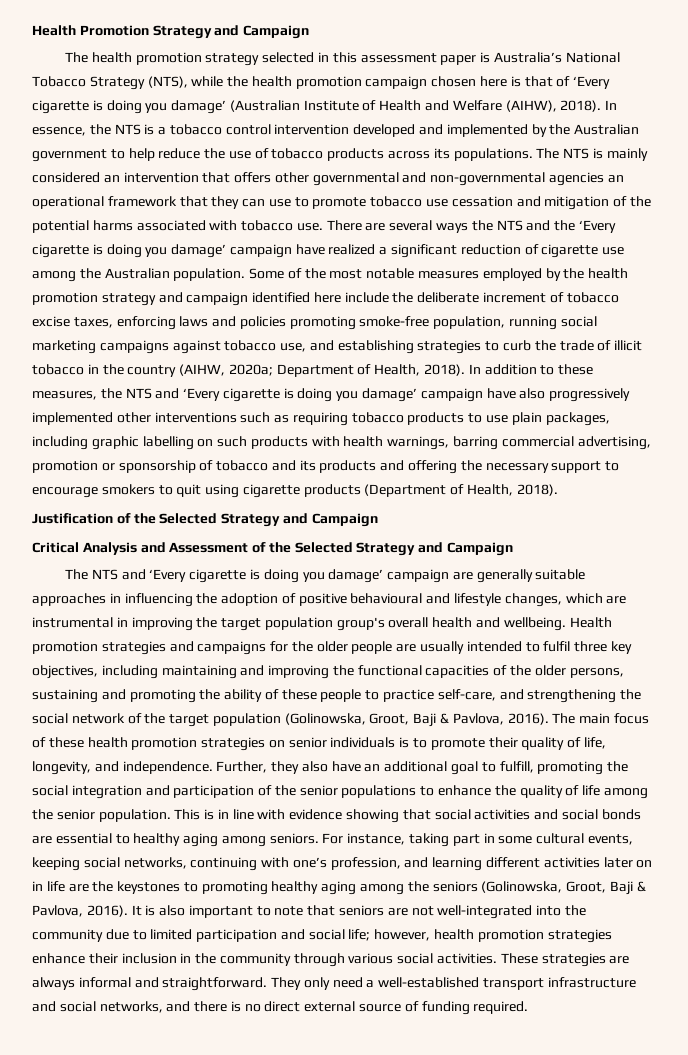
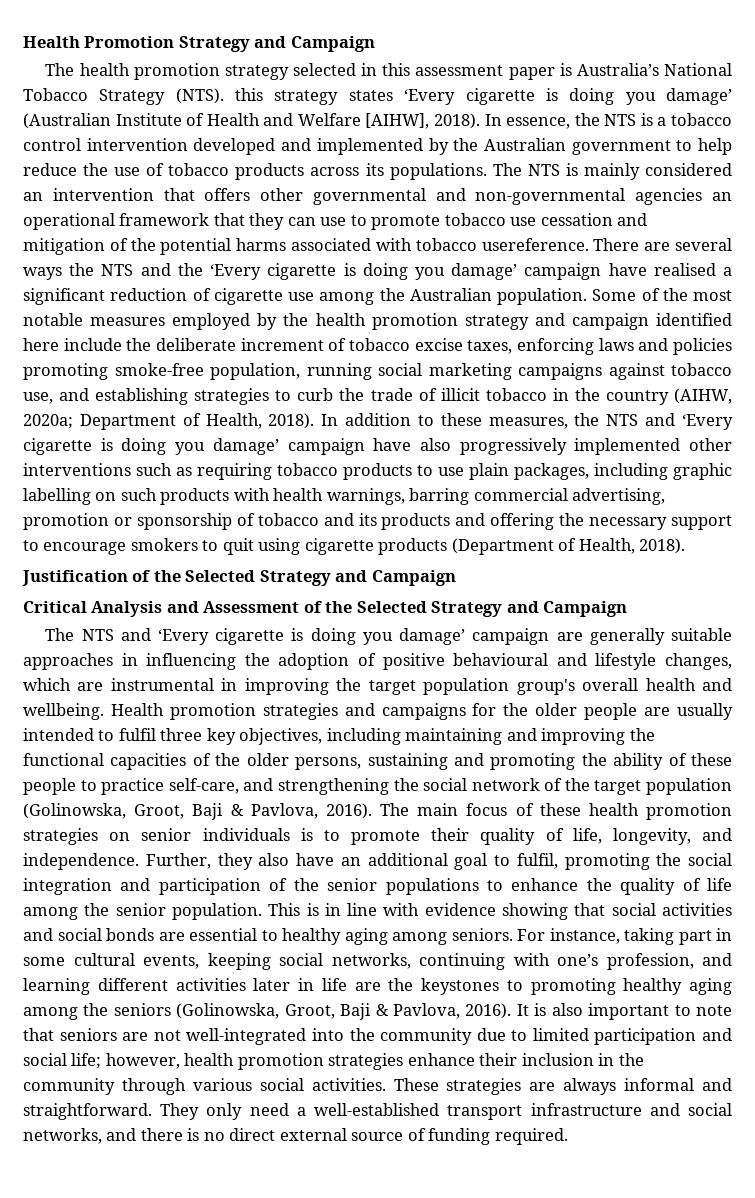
- The health promotion strategy selected in this assessment paper is Australia’s National Tobacco Strategy (NTS), while the health promotion campaign chosen here is that of ‘Every cigarette is doing you damage’ (Australian Institute of Health and Welfare (AIHW), 2018).
+ The health promotion strategy selected in this assessment paper is Australia’s National Tobacco Strategy (NTS). this strategy states ‘Every cigarette is doing you damage’ (Australian Institute of Health and Welfare [AIHW], 2018).
- The NTS is mainly considered an intervention that offers other governmental and non-governmental agencies an operational framework that they can use to promote tobacco use cessation and mitigation of the potential harms associated with tobacco use.
+ The NTS is mainly considered an intervention that offers other governmental and non-governmental agencies an operational framework that they can use to promote tobacco use cessation and mitigation of the potential harms associated with tobacco usereference.
- There are several ways the NTS and the ‘Every cigarette is doing you damage’ campaign have realized a significant reduction of cigarette use among the Australian population.
+ There are several ways the NTS and the ‘Every cigarette is doing you damage’ campaign have realised a significant reduction of cigarette use among the Australian population.
- Further, they also have an additional goal to fulfill, promoting the social integration and participation of the senior populations to enhance the quality of life among the senior population.
+ Further, they also have an additional goal to fulfil, promoting the social integration and participation of the senior populations to enhance the quality of life among the senior population.
- For instance, taking part in some cultural events, keeping social networks, continuing with one’s profession, and learning different activities later on in life are the keystones to promoting healthy aging among the seniors (Golinowska, Groot, Baji & Pavlova, 2016).
+ For instance, taking part in some cultural events, keeping social networks, continuing with one’s profession, and learning different activities later in life are the keystones to promoting healthy aging among the seniors (Golinowska, Groot, Baji & Pavlova, 2016).

